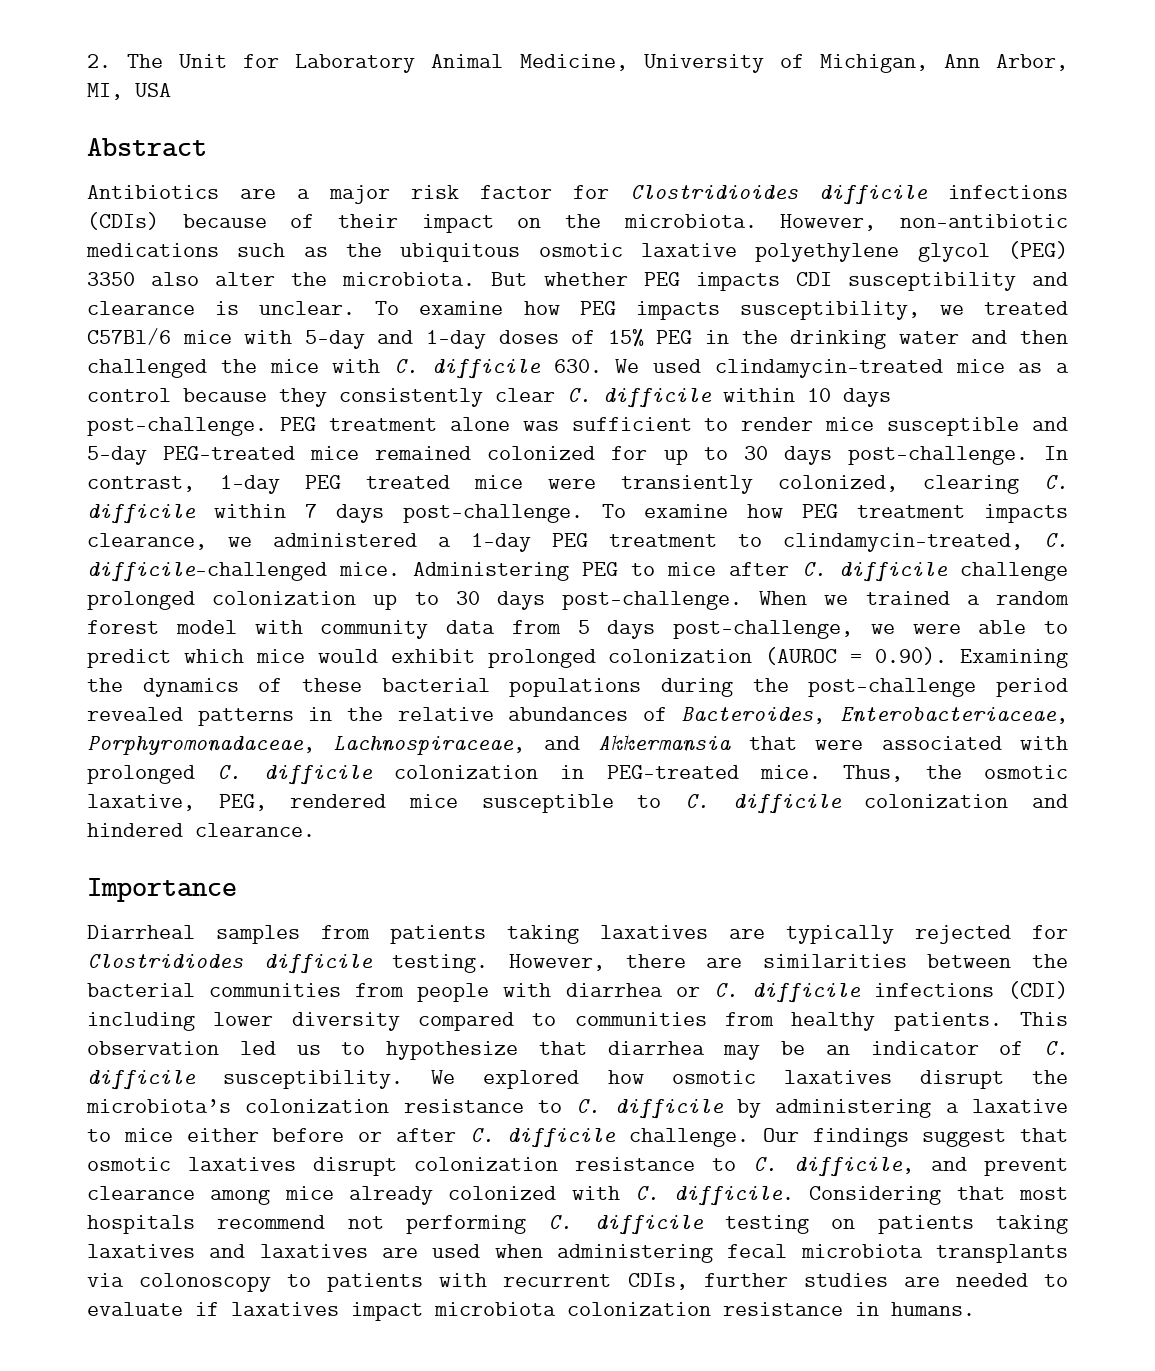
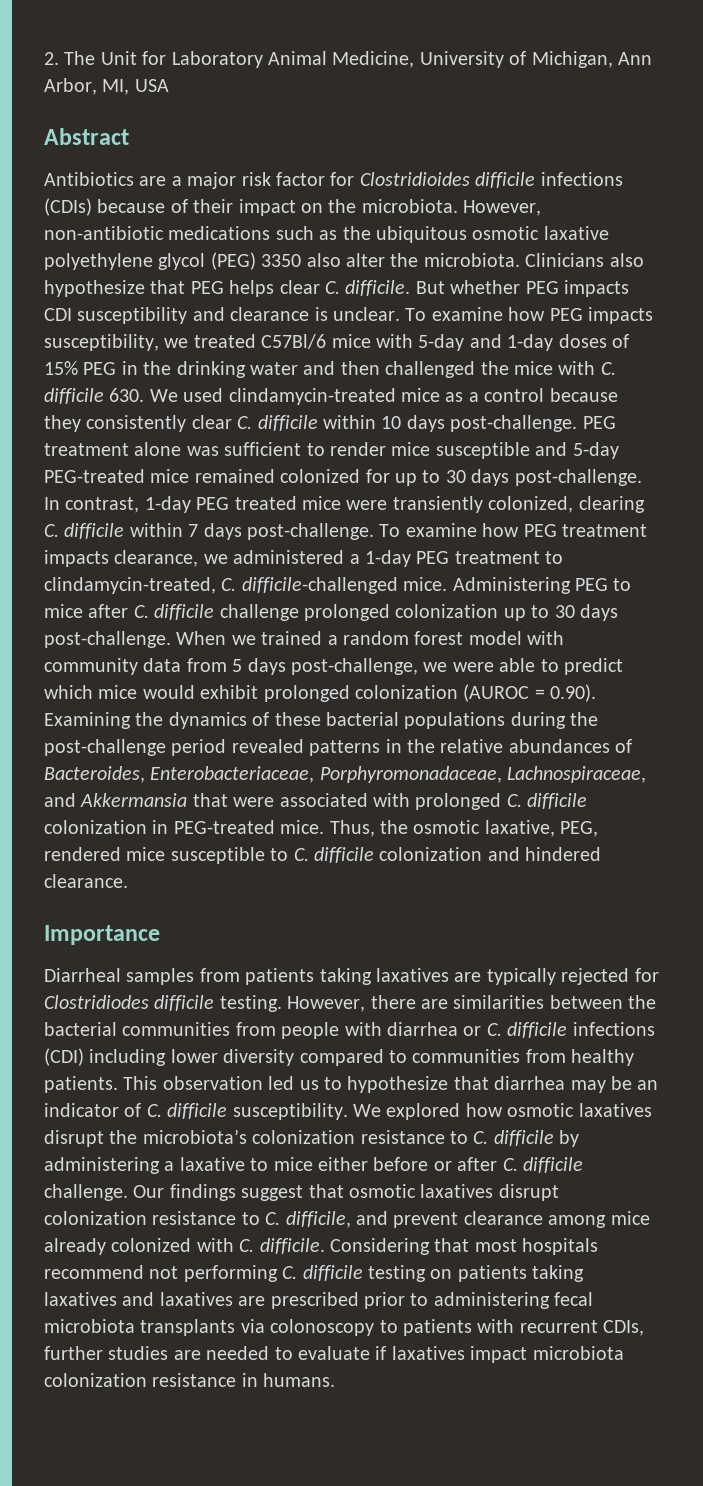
+ Clinicians also hypothesize that PEG helps clear C. difficile.
- Considering that most hospitals recommend not performing C. difficile testing on patients taking laxatives and laxatives are used when administering fecal microbiota transplants via colonoscopy to patients with recurrent CDIs, further studies are needed to evaluate if laxatives impact microbiota colonization resistance in humans.
+ Considering that most hospitals recommend not performing C. difficile testing on patients taking laxatives and laxatives are prescribed prior to administering fecal microbiota transplants via colonoscopy to patients with recurrent CDIs, further studies are needed to evaluate if laxatives impact microbiota colonization resistance in humans.

